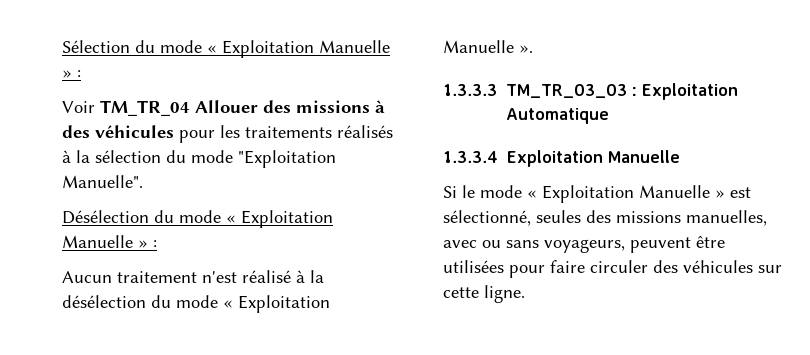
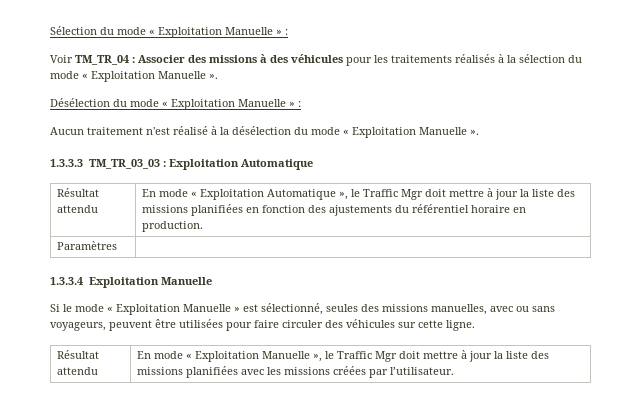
- Voir TM_TR_04 Allouer des missions à des véhicules pour les traitements réalisés à la sélection du mode "Exploitation Manuelle".
+ Voir TM_TR_04 : Associer des missions à des véhicules pour les traitements réalisés à la sélection du mode « Exploitation Manuelle ».
+ Résultat attendu | En mode « Exploitation Automatique », le Traffic Mgr doit mettre à jour la liste des missions planifiées en fonction des ajustements du référentiel horaire en production.
+ Paramètres |
+ Résultat attendu | En mode « Exploitation Manuelle », le Traffic Mgr doit mettre à jour la liste des missions planifiées avec les missions créées par l’utilisateur.

